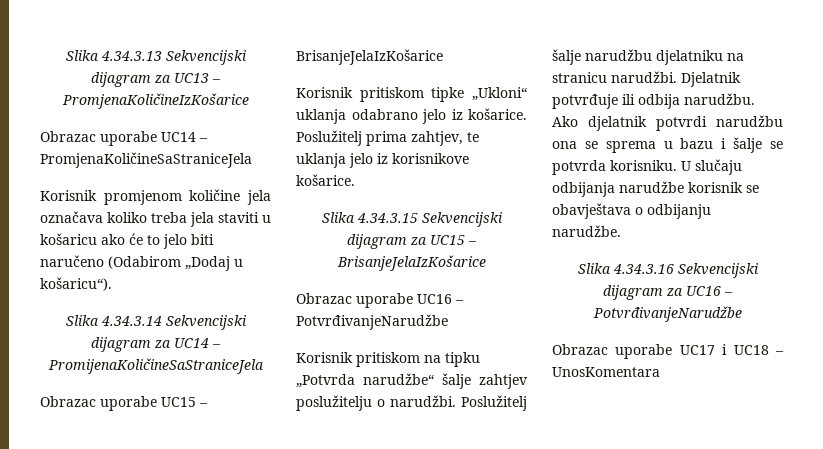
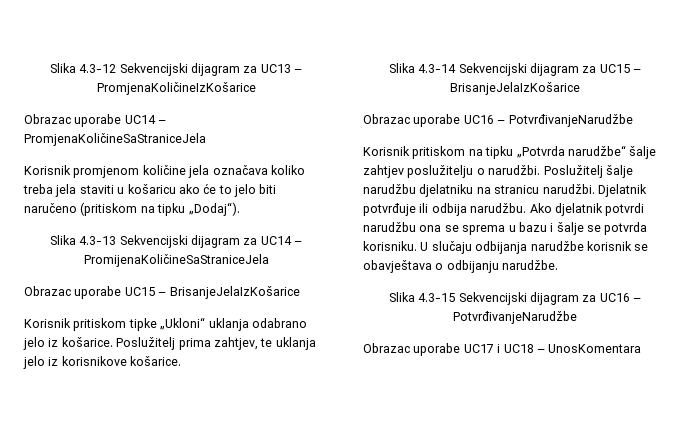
- Slika 4.34.3.13 Sekvencijski dijagram za UC13 – PromjenaKoličineIzKošarice
+ Slika 4.3-12 Sekvencijski dijagram za UC13 – PromjenaKoličineIzKošarice
- Korisnik promjenom količine jela označava koliko treba jela staviti u košaricu ako će to jelo biti naručeno (Odabirom „Dodaj u košaricu“).
- Slika 4.34.3.14 Sekvencijski dijagram za UC14 – PromijenaKoličineSaStraniceJela
+ Korisnik promjenom količine jela označava koliko treba jela staviti u košaricu ako će to jelo biti naručeno (pritiskom na tipku „Dodaj“).
+ Slika 4.3-13 Sekvencijski dijagram za UC14 – PromijenaKoličineSaStraniceJela
- Slika 4.34.3.15 Sekvencijski dijagram za UC15 – BrisanjeJelaIzKošarice
+ Slika 4.3-14 Sekvencijski dijagram za UC15 – BrisanjeJelaIzKošarice
- Slika 4.34.3.16 Sekvencijski dijagram za UC16 – PotvrđivanjeNarudžbe
+ Slika 4.3-15 Sekvencijski dijagram za UC16 – PotvrđivanjeNarudžbe

